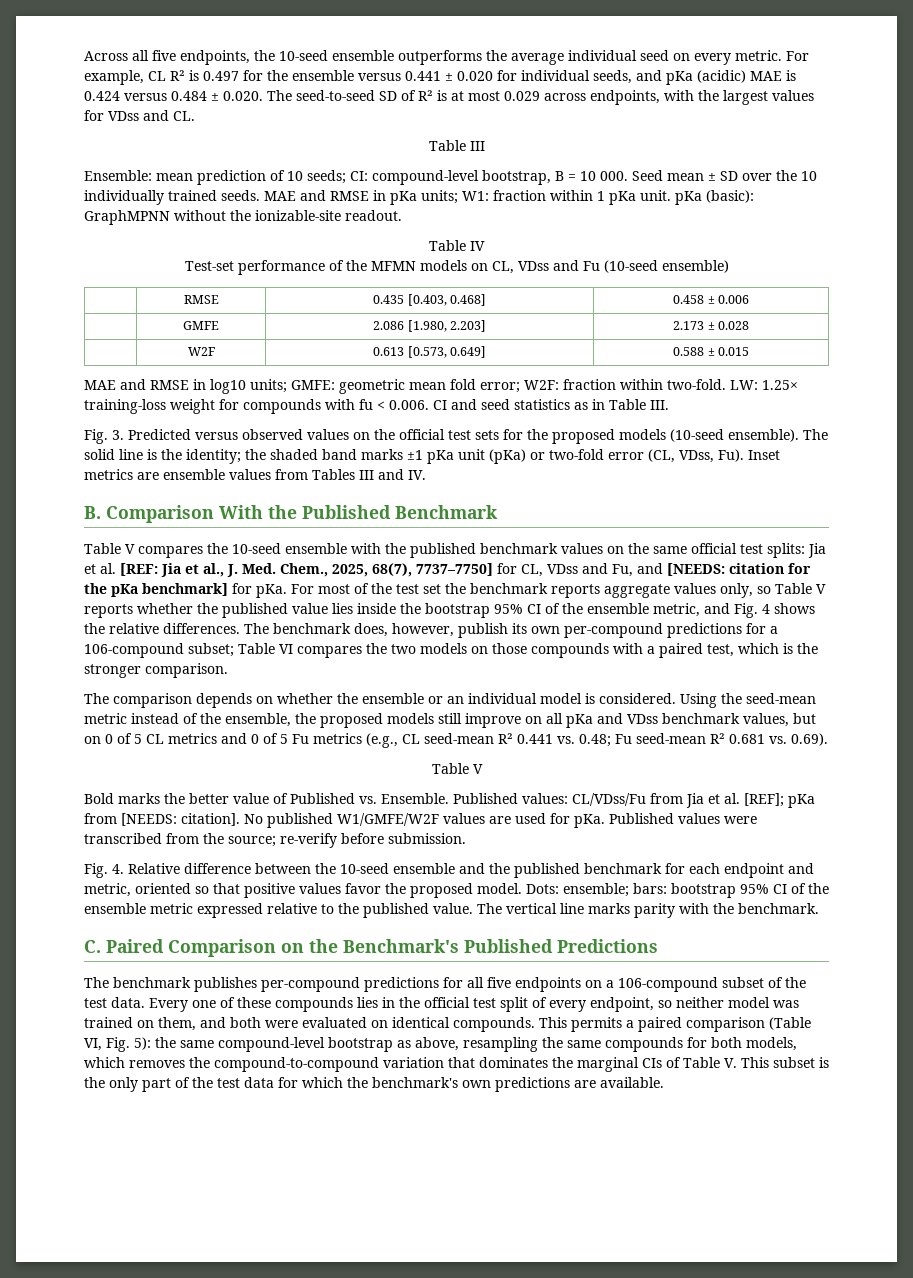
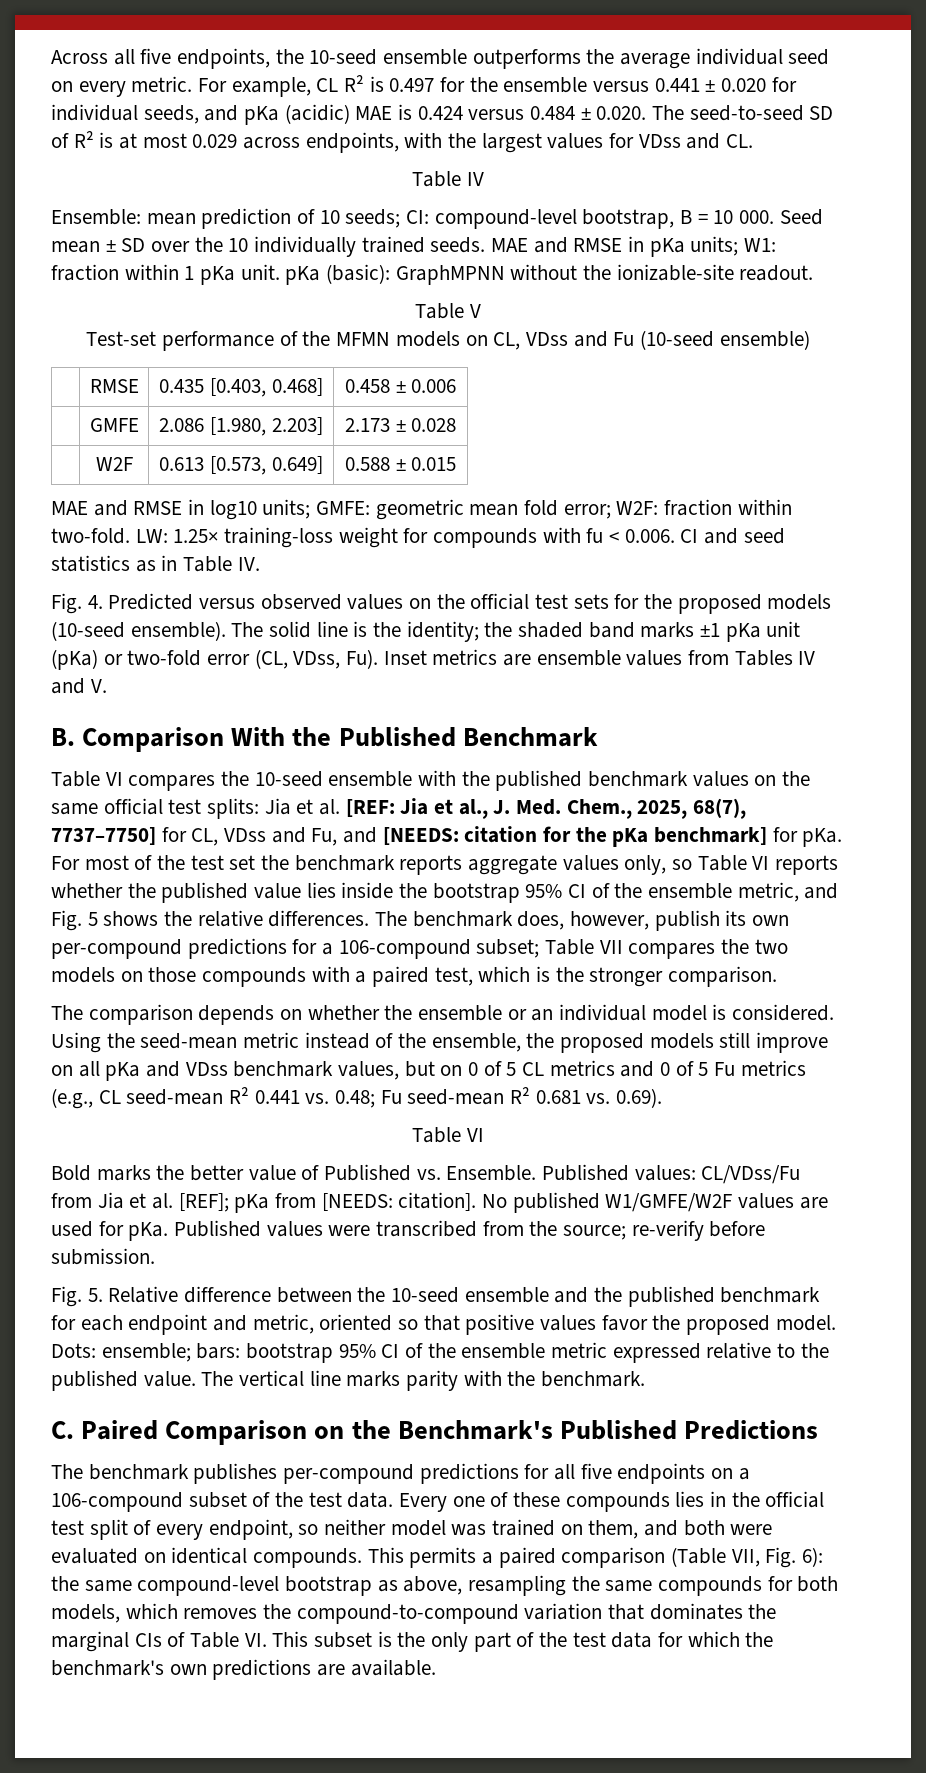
- Table III
+ Table IV
- Table IV
+ Table V
- LW: 1.25× training-loss weight for compounds with fu < 0.006. CI and seed statistics as in Table III.
- Fig. 3. Predicted versus observed values on the official test sets for the proposed models (10-seed ensemble).
+ LW: 1.25× training-loss weight for compounds with fu < 0.006. CI and seed statistics as in Table IV.
+ Fig. 4. Predicted versus observed values on the official test sets for the proposed models (10-seed ensemble).
- The solid line is the identity; the shaded band marks ±1 pKa unit (pKa) or two-fold error (CL, VDss, Fu). Inset metrics are ensemble values from Tables III and IV.
+ The solid line is the identity; the shaded band marks ±1 pKa unit (pKa) or two-fold error (CL, VDss, Fu). Inset metrics are ensemble values from Tables IV and V.
- Table V compares the 10-seed ensemble with the published benchmark values on the same official test splits: Jia et al. [REF: Jia et al., J. Med. Chem., 2025, 68(7), 7737–7750] for CL, VDss and Fu, and [NEEDS: citation for the pKa benchmark] for pKa.
+ Table VI compares the 10-seed ensemble with the published benchmark values on the same official test splits: Jia et al. [REF: Jia et al., J. Med. Chem., 2025, 68(7), 7737–7750] for CL, VDss and Fu, and [NEEDS: citation for the pKa benchmark] for pKa.
- For most of the test set the benchmark reports aggregate values only, so Table V reports whether the published value lies inside the bootstrap 95% CI of the ensemble metric, and Fig. 4 shows the relative differences.
+ For most of the test set the benchmark reports aggregate values only, so Table VI reports whether the published value lies inside the bootstrap 95% CI of the ensemble metric, and Fig. 5 shows the relative differences.
- The benchmark does, however, publish its own per-compound predictions for a 106-compound subset; Table VI compares the two models on those compounds with a paired test, which is the stronger comparison.
+ The benchmark does, however, publish its own per-compound predictions for a 106-compound subset; Table VII compares the two models on those compounds with a paired test, which is the stronger comparison.
  Using the seed-mean metric instead of the ensemble, the proposed models still improve on all pKa and VDss benchmark values, but on 0 of 5 CL metrics and 0 of 5 Fu metrics (e.g., CL seed-mean R² 0.441 vs. 0.48; Fu seed-mean R² 0.681 vs. 0.69).
- Table V
+ Table VI
- Fig. 4. Relative difference between the 10-seed ensemble and the published benchmark for each endpoint and metric, oriented so that positive values favor the proposed model.
+ Fig. 5. Relative difference between the 10-seed ensemble and the published benchmark for each endpoint and metric, oriented so that positive values favor the proposed model.
- This permits a paired comparison (Table VI, Fig. 5): the same compound-level bootstrap as above, resampling the same compounds for both models, which removes the compound-to-compound variation that dominates the marginal CIs of Table V. This subset is the only part of the test data for which the benchmark's own predictions are available.
+ This permits a paired comparison (Table VII, Fig. 6): the same compound-level bootstrap as above, resampling the same compounds for both models, which removes the compound-to-compound variation that dominates the marginal CIs of Table VI. This subset is the only part of the test data for which the benchmark's own predictions are available.

